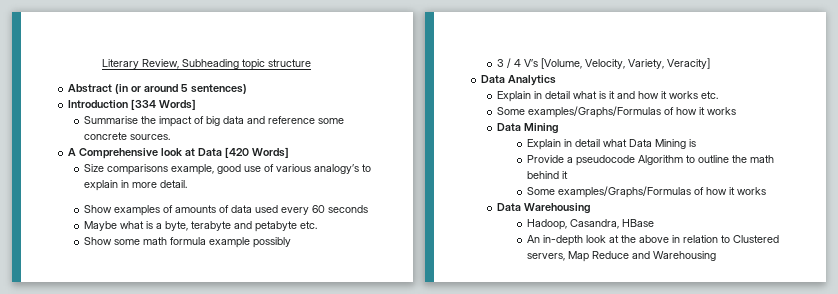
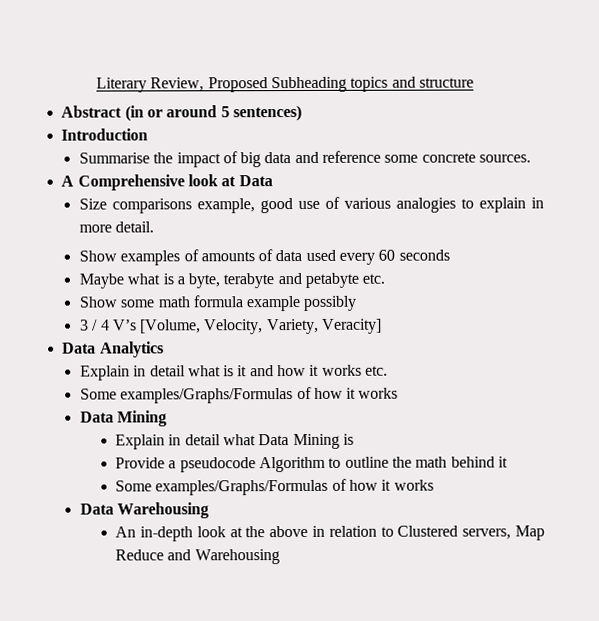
- Literary Review, Subheading topic structure
+ Literary Review, Proposed Subheading topics and structure
- Introduction [334 Words]
+ Introduction
- A Comprehensive look at Data [420 Words]
+ A Comprehensive look at Data
- Size comparisons example, good use of various analogy’s to explain in more detail.
+ Size comparisons example, good use of various analogies to explain in more detail.
- Hadoop, Casandra, HBase

